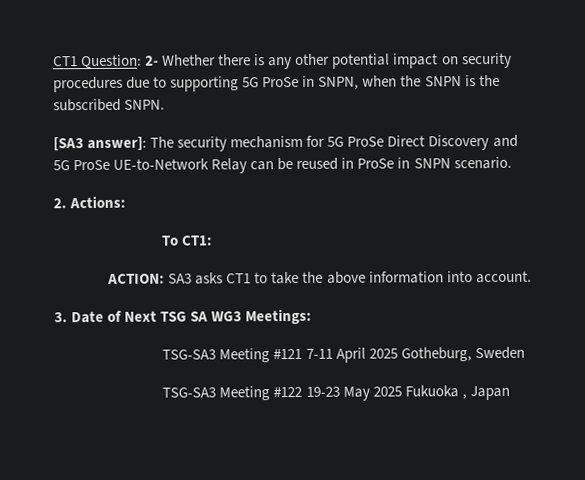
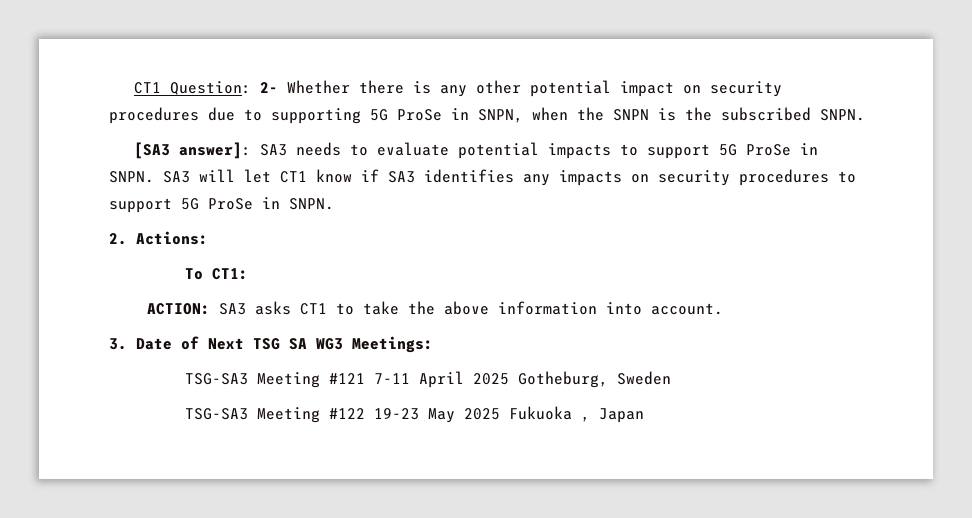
- [SA3 answer]: The security mechanism for 5G ProSe Direct Discovery and 5G ProSe UE-to-Network Relay can be reused in ProSe in SNPN scenario.
+ [SA3 answer]: SA3 needs to evaluate potential impacts to support 5G ProSe in SNPN. SA3 will let CT1 know if SA3 identifies any impacts on security procedures to support 5G ProSe in SNPN.

